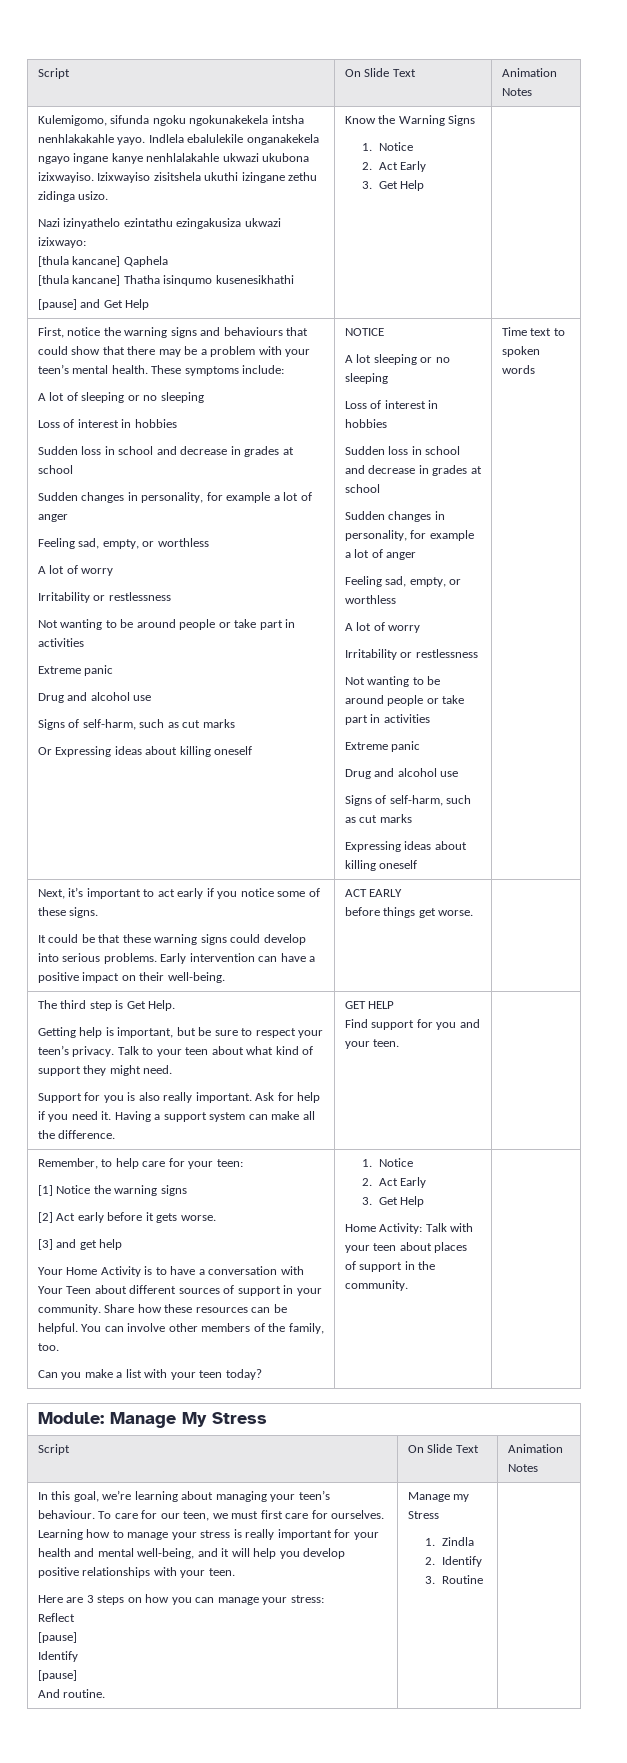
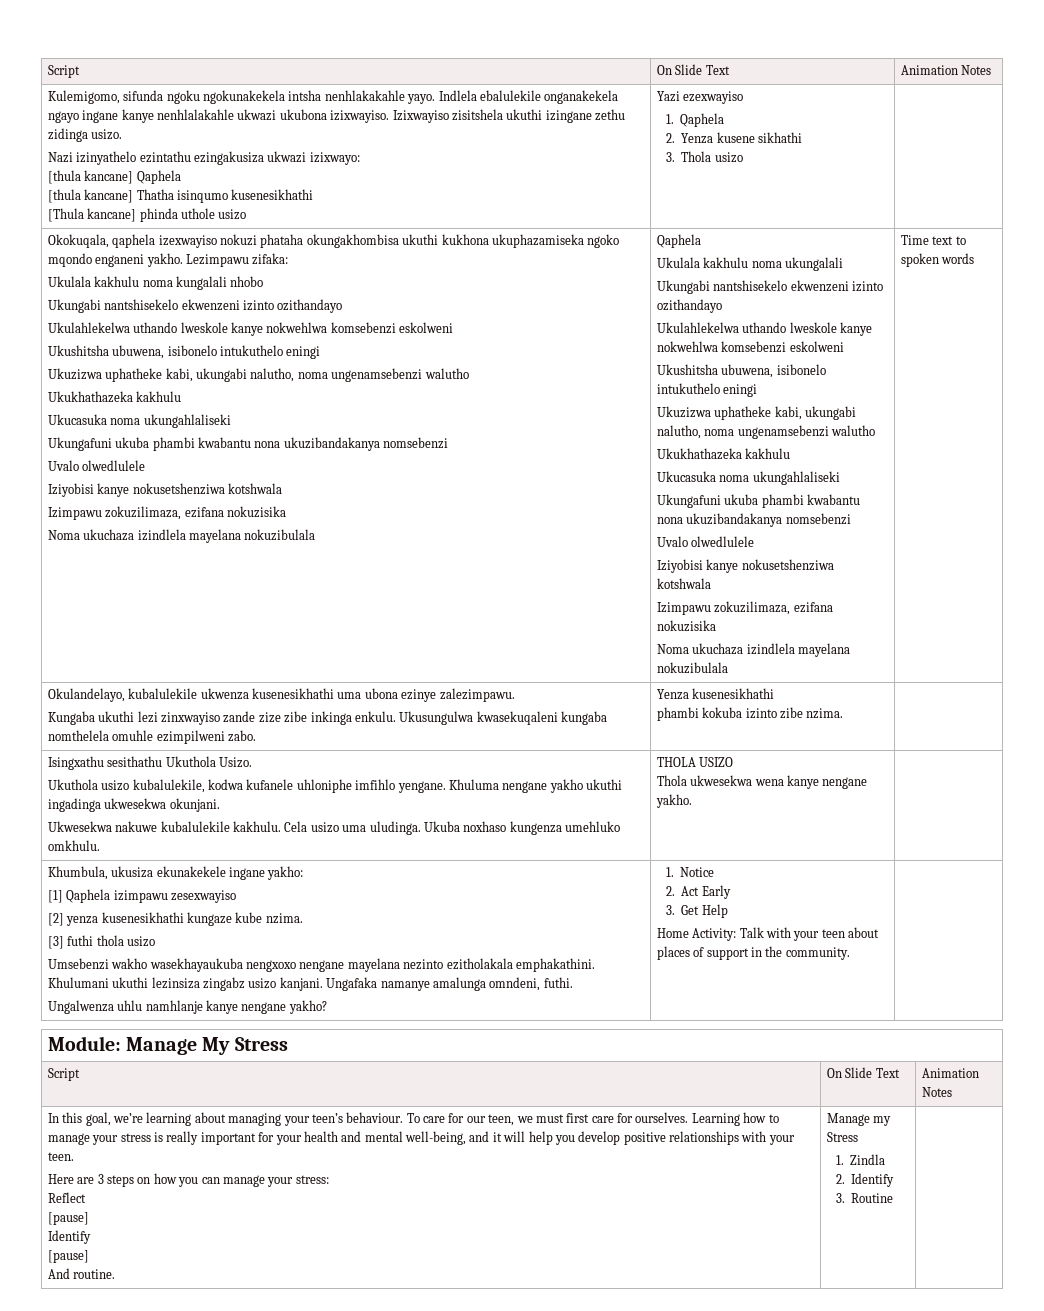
- [pause] and Get Help | Know the Warning Signs
- 1. Notice
- 2. Act Early
- 3. Get Help |
- First, notice the warning signs and behaviours that could show that there may be a problem with your teen’s mental health. These symptoms include:
- A lot of sleeping or no sleeping
- Loss of interest in hobbies
- Sudden loss in school and decrease in grades at school
- Sudden changes in personality, for example a lot of anger
- Feeling sad, empty, or worthless
- A lot of worry
- Irritability or restlessness
- Not wanting to be around people or take part in activities
- Extreme panic
- Drug and alcohol use
- Signs of self-harm, such as cut marks
- Or Expressing ideas about killing oneself | NOTICE
- A lot sleeping or no sleeping
- Loss of interest in hobbies
- Sudden loss in school and decrease in grades at school
- Sudden changes in personality, for example a lot of anger
- Feeling sad, empty, or worthless
- A lot of worry
- Irritability or restlessness
- Not wanting to be around people or take part in activities
- Extreme panic
- Drug and alcohol use
- Signs of self-harm, such as cut marks
- Expressing ideas about killing oneself
+ [Thula kancane] phinda uthole usizo | Yazi ezexwayiso
+ 1. Qaphela
+ 2. Yenza kusene sikhathi
+ 3. Thola usizo |
+ Okokuqala, qaphela izexwayiso nokuzi phataha okungakhombisa ukuthi kukhona ukuphazamiseka ngoko mqondo enganeni yakho. Lezimpawu zifaka:
+ Ukulala kakhulu noma kungalali nhobo
+ Ukungabi nantshisekelo ekwenzeni izinto ozithandayo
+ Ukulahlekelwa uthando lweskole kanye nokwehlwa komsebenzi eskolweni
+ Ukushitsha ubuwena, isibonelo intukuthelo eningi
+ Ukuzizwa uphatheke kabi, ukungabi nalutho, noma ungenamsebenzi walutho
+ Ukukhathazeka kakhulu
+ Ukucasuka noma ukungahlaliseki
+ Ukungafuni ukuba phambi kwabantu nona ukuzibandakanya nomsebenzi
+ Uvalo olwedlulele
+ Iziyobisi kanye nokusetshenziwa kotshwala
+ Izimpawu zokuzilimaza, ezifana nokuzisika
+ Noma ukuchaza izindlela mayelana nokuzibulala | Qaphela
+ Ukulala kakhulu noma ukungalali
+ Ukungabi nantshisekelo ekwenzeni izinto ozithandayo
+ Ukulahlekelwa uthando lweskole kanye nokwehlwa komsebenzi eskolweni
+ Ukushitsha ubuwena, isibonelo intukuthelo eningi
+ Ukuzizwa uphatheke kabi, ukungabi nalutho, noma ungenamsebenzi walutho
+ Ukukhathazeka kakhulu
+ Ukucasuka noma ukungahlaliseki
+ Ukungafuni ukuba phambi kwabantu nona ukuzibandakanya nomsebenzi
+ Uvalo olwedlulele
+ Iziyobisi kanye nokusetshenziwa kotshwala
+ Izimpawu zokuzilimaza, ezifana nokuzisika
+ Noma ukuchaza izindlela mayelana nokuzibulala
- Next, it’s important to act early if you notice some of these signs.
- It could be that these warning signs could develop into serious problems. Early intervention can have a positive impact on their well-being. | ACT EARLY
- before things get worse. |
- The third step is Get Help.
- Getting help is important, but be sure to respect your teen’s privacy. Talk to your teen about what kind of support they might need.
- Support for you is also really important. Ask for help if you need it. Having a support system can make all the difference. | GET HELP
- Find support for you and your teen. |
- Remember, to help care for your teen:
- [1] Notice the warning signs
- [2] Act early before it gets worse.
- [3] and get help
- Your Home Activity is to have a conversation with Your Teen about different sources of support in your community. Share how these resources can be helpful. You can involve other members of the family, too.
- Can you make a list with your teen today?
+ Okulandelayo, kubalulekile ukwenza kusenesikhathi uma ubona ezinye zalezimpawu.
+ Kungaba ukuthi lezi zinxwayiso zande zize zibe inkinga enkulu. Ukusungulwa kwasekuqaleni kungaba nomthelela omuhle ezimpilweni zabo. | Yenza kusenesikhathi
+ phambi kokuba izinto zibe nzima. |
+ Isingxathu sesithathu Ukuthola Usizo.
+ Ukuthola usizo kubalulekile, kodwa kufanele uhloniphe imfihlo yengane. Khuluma nengane yakho ukuthi ingadinga ukwesekwa okunjani.
+ Ukwesekwa nakuwe kubalulekile kakhulu. Cela usizo uma uludinga. Ukuba noxhaso kungenza umehluko omkhulu. | THOLA USIZO
+ Thola ukwesekwa wena kanye nengane yakho. |
+ Khumbula, ukusiza ekunakekele ingane yakho:
+ [1] Qaphela izimpawu zesexwayiso
+ [2] yenza kusenesikhathi kungaze kube nzima.
+ [3] futhi thola usizo
+ Umsebenzi wakho wasekhayaukuba nengxoxo nengane mayelana nezinto ezitholakala emphakathini. Khulumani ukuthi lezinsiza zingabz usizo kanjani. Ungafaka namanye amalunga omndeni, futhi.
+ Ungalwenza uhlu namhlanje kanye nengane yakho?

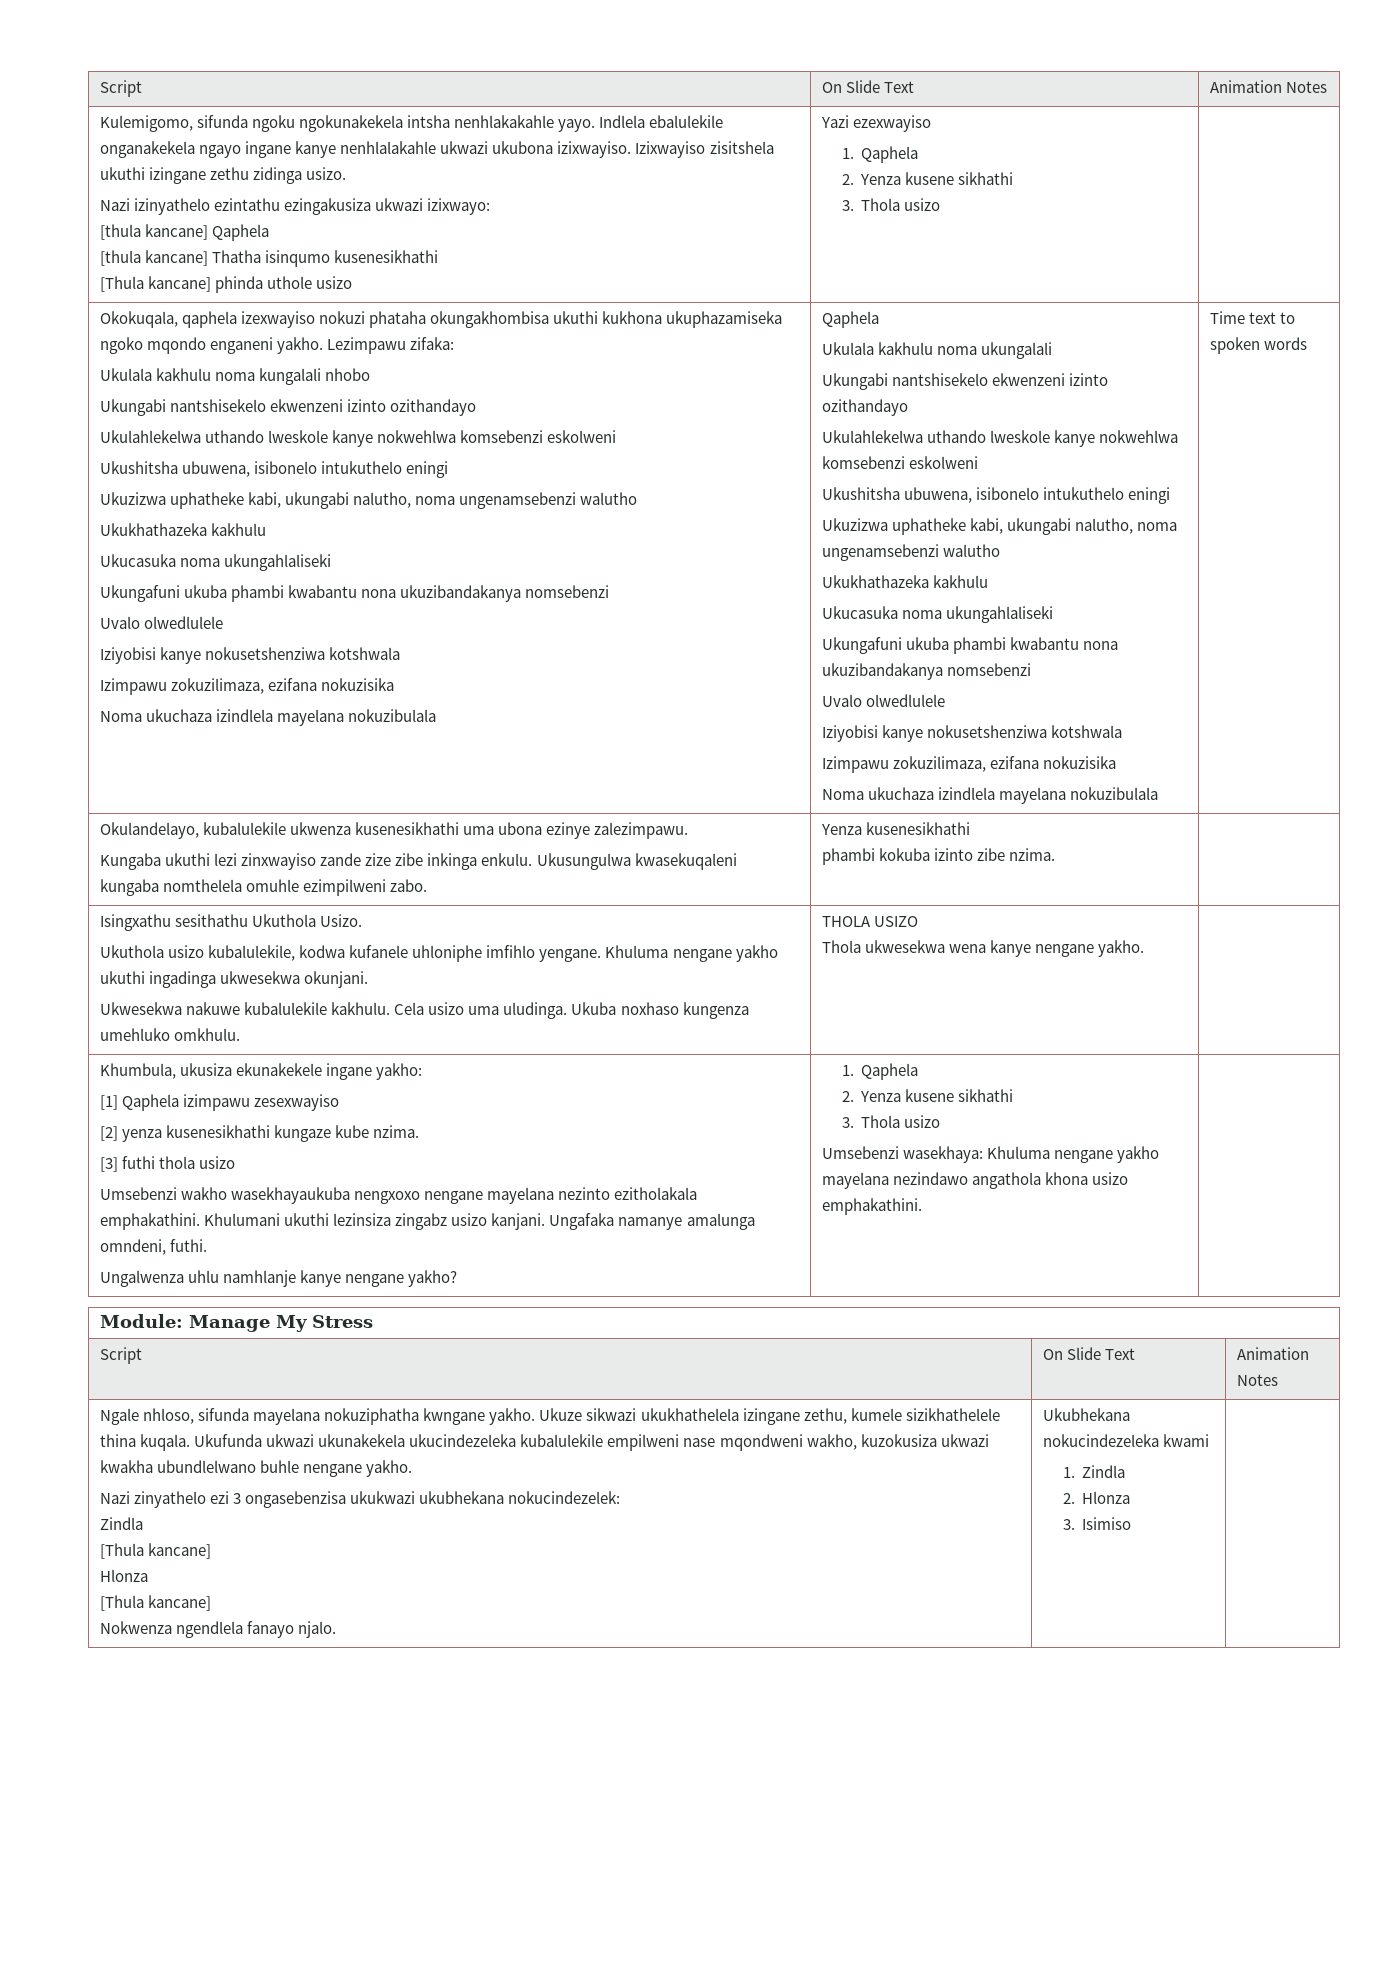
- Ungalwenza uhlu namhlanje kanye nengane yakho? | 1. Notice
- 2. Act Early
- 3. Get Help
- Home Activity: Talk with your teen about places of support in the community.
+ Ungalwenza uhlu namhlanje kanye nengane yakho? | 1. Qaphela
+ 2. Yenza kusene sikhathi
+ 3. Thola usizo
+ Umsebenzi wasekhaya: Khuluma nengane yakho mayelana nezindawo angathola khona usizo emphakathini.
- In this goal, we’re learning about managing your teen’s behaviour. To care for our teen, we must first care for ourselves. Learning how to manage your stress is really important for your health and mental well-being, and it will help you develop positive relationships with your teen.
- Here are 3 steps on how you can manage your stress:
- Reflect
- [pause]
- Identify
- [pause]
- And routine. | Manage my Stress
+ Ngale nhloso, sifunda mayelana nokuziphatha kwngane yakho. Ukuze sikwazi ukukhathelela izingane zethu, kumele sizikhathelele thina kuqala. Ukufunda ukwazi ukunakekela ukucindezeleka kubalulekile empilweni nase mqondweni wakho, kuzokusiza ukwazi kwakha ubundlelwano buhle nengane yakho.
+ Nazi zinyathelo ezi 3 ongasebenzisa ukukwazi ukubhekana nokucindezelek:
+ Zindla
+ [Thula kancane]
+ Hlonza
+ [Thula kancane]
+ Nokwenza ngendlela fanayo njalo. | Ukubhekana nokucindezeleka kwami
- 2. Identify
- 3. Routine
+ 2. Hlonza
+ 3. Isimiso

